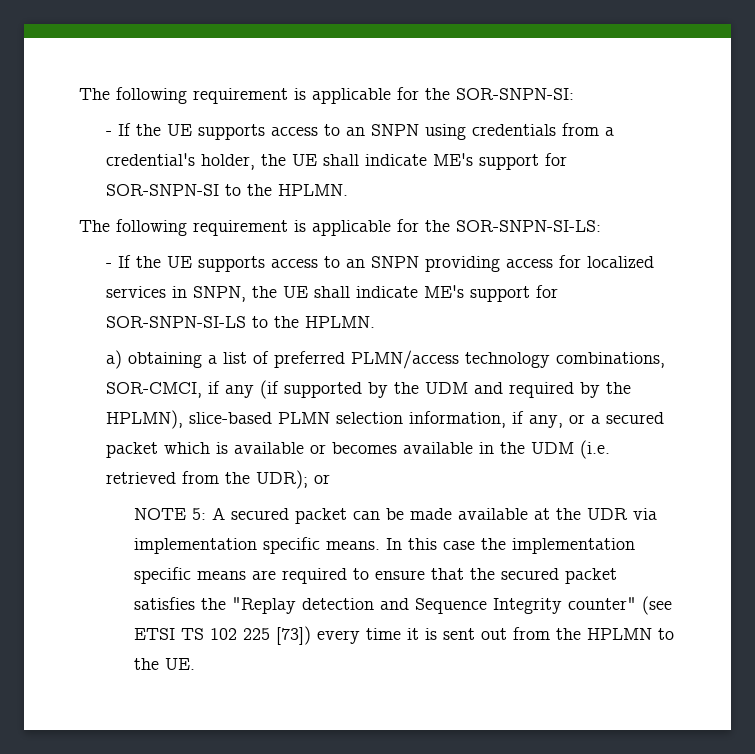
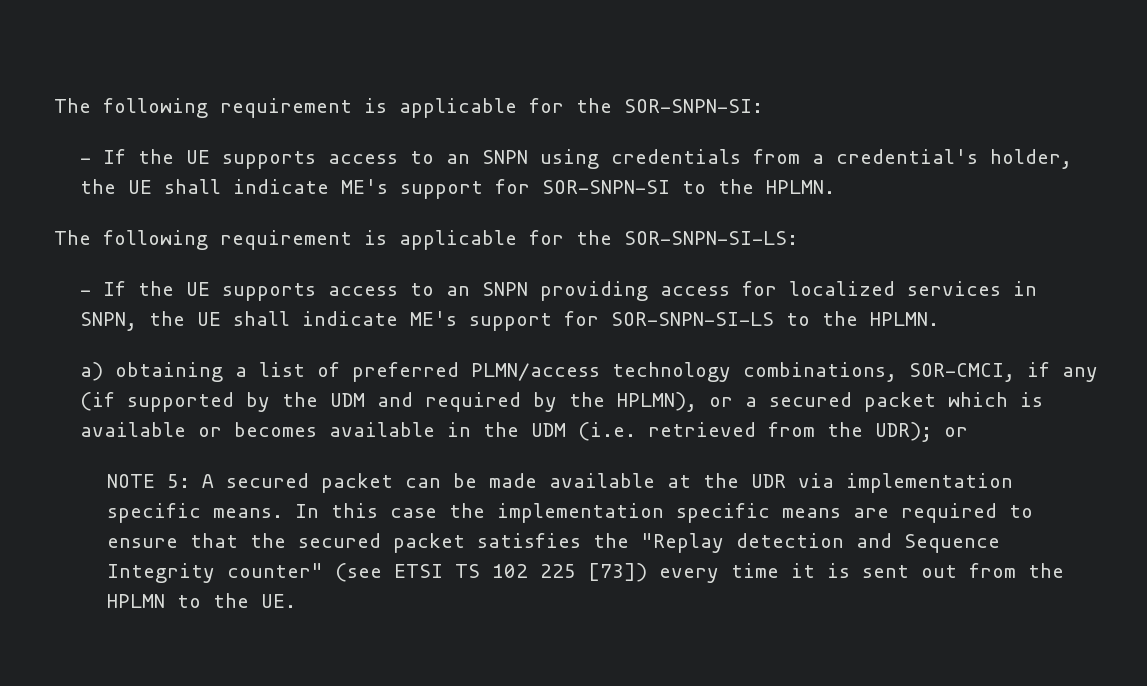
- a) obtaining a list of preferred PLMN/access technology combinations, SOR-CMCI, if any (if supported by the UDM and required by the HPLMN), slice-based PLMN selection information, if any, or a secured packet which is available or becomes available in the UDM (i.e. retrieved from the UDR); or
+ a) obtaining a list of preferred PLMN/access technology combinations, SOR-CMCI, if any (if supported by the UDM and required by the HPLMN), or a secured packet which is available or becomes available in the UDM (i.e. retrieved from the UDR); or

